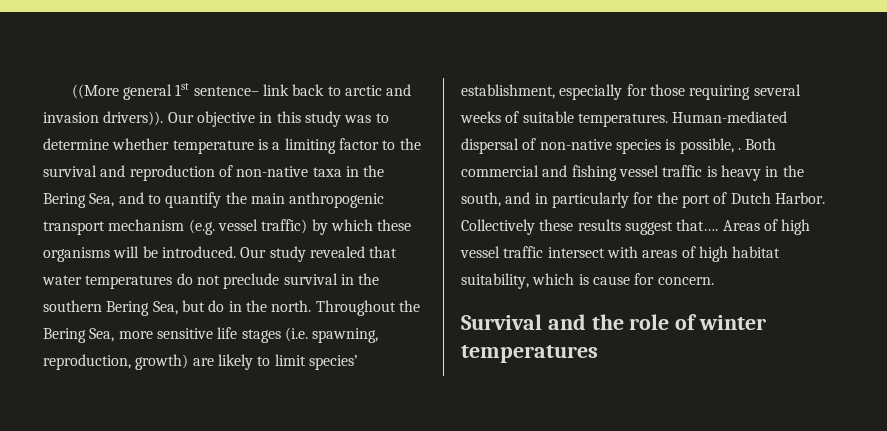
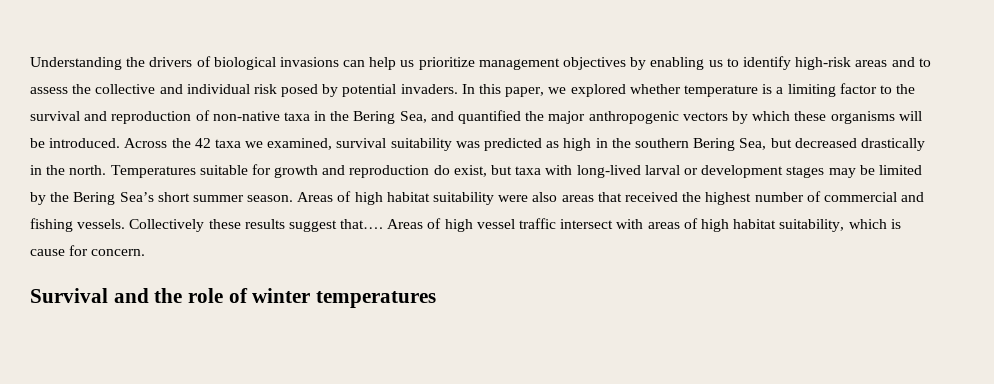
- ((More general 1st sentence– link back to arctic and invasion drivers)). Our objective in this study was to determine whether temperature is a limiting factor to the survival and reproduction of non-native taxa in the Bering Sea, and to quantify the main anthropogenic transport mechanism (e.g. vessel traffic) by which these organisms will be introduced.
+ Understanding the drivers of biological invasions can help us prioritize management objectives by enabling us to identify high-risk areas and to assess the collective and individual risk posed by potential invaders. In this paper, we explored whether temperature is a limiting factor to the survival and reproduction of non-native taxa in the Bering Sea, and quantified the major anthropogenic vectors by which these organisms will be introduced.
- Our study revealed that water temperatures do not preclude survival in the southern Bering Sea, but do in the north.
+ Across the 42 taxa we examined, survival suitability was predicted as high in the southern Bering Sea, but decreased drastically in the north.
- Throughout the Bering Sea, more sensitive life stages (i.e. spawning, reproduction, growth) are likely to limit species’ establishment, especially for those requiring several weeks of suitable temperatures. Human-mediated dispersal of non-native species is possible, . Both commercial and fishing vessel traffic is heavy in the south, and in particularly for the port of Dutch Harbor.
+ Temperatures suitable for growth and reproduction do exist, but taxa with long-lived larval or development stages may be limited by the Bering Sea’s short summer season. Areas of high habitat suitability were also areas that received the highest number of commercial and fishing vessels.

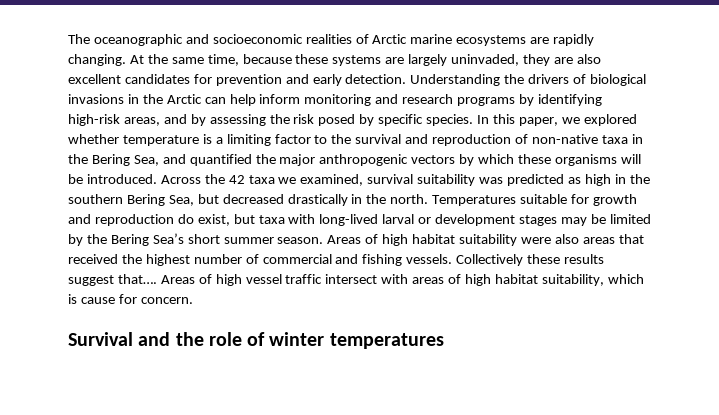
+ The oceanographic and socioeconomic realities of Arctic marine ecosystems are rapidly changing. At the same time, because these systems are largely uninvaded, they are also excellent candidates for prevention and early detection.
- Understanding the drivers of biological invasions can help us prioritize management objectives by enabling us to identify high-risk areas and to assess the collective and individual risk posed by potential invaders.
+ Understanding the drivers of biological invasions in the Arctic can help inform monitoring and research programs by identifying high-risk areas, and by assessing the risk posed by specific species.

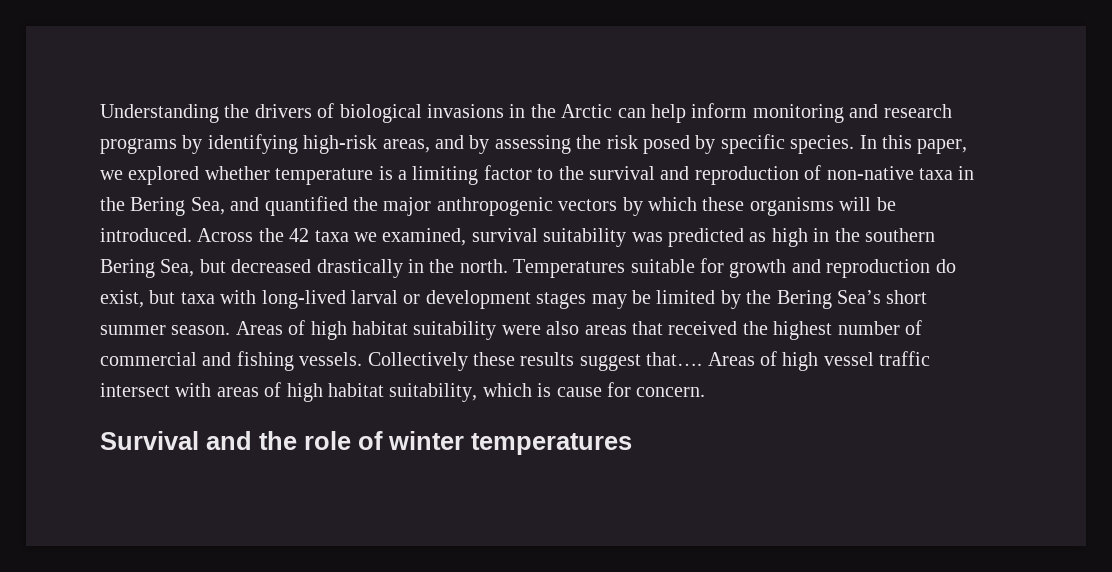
- The oceanographic and socioeconomic realities of Arctic marine ecosystems are rapidly changing. At the same time, because these systems are largely uninvaded, they are also excellent candidates for prevention and early detection.

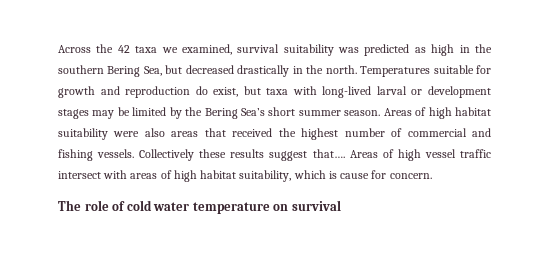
- Understanding the drivers of biological invasions in the Arctic can help inform monitoring and research programs by identifying high-risk areas, and by assessing the risk posed by specific species. In this paper, we explored whether temperature is a limiting factor to the survival and reproduction of non-native taxa in the Bering Sea, and quantified the major anthropogenic vectors by which these organisms will be introduced.
- Survival and the role of winter temperatures
+ The role of cold water temperature on survival

